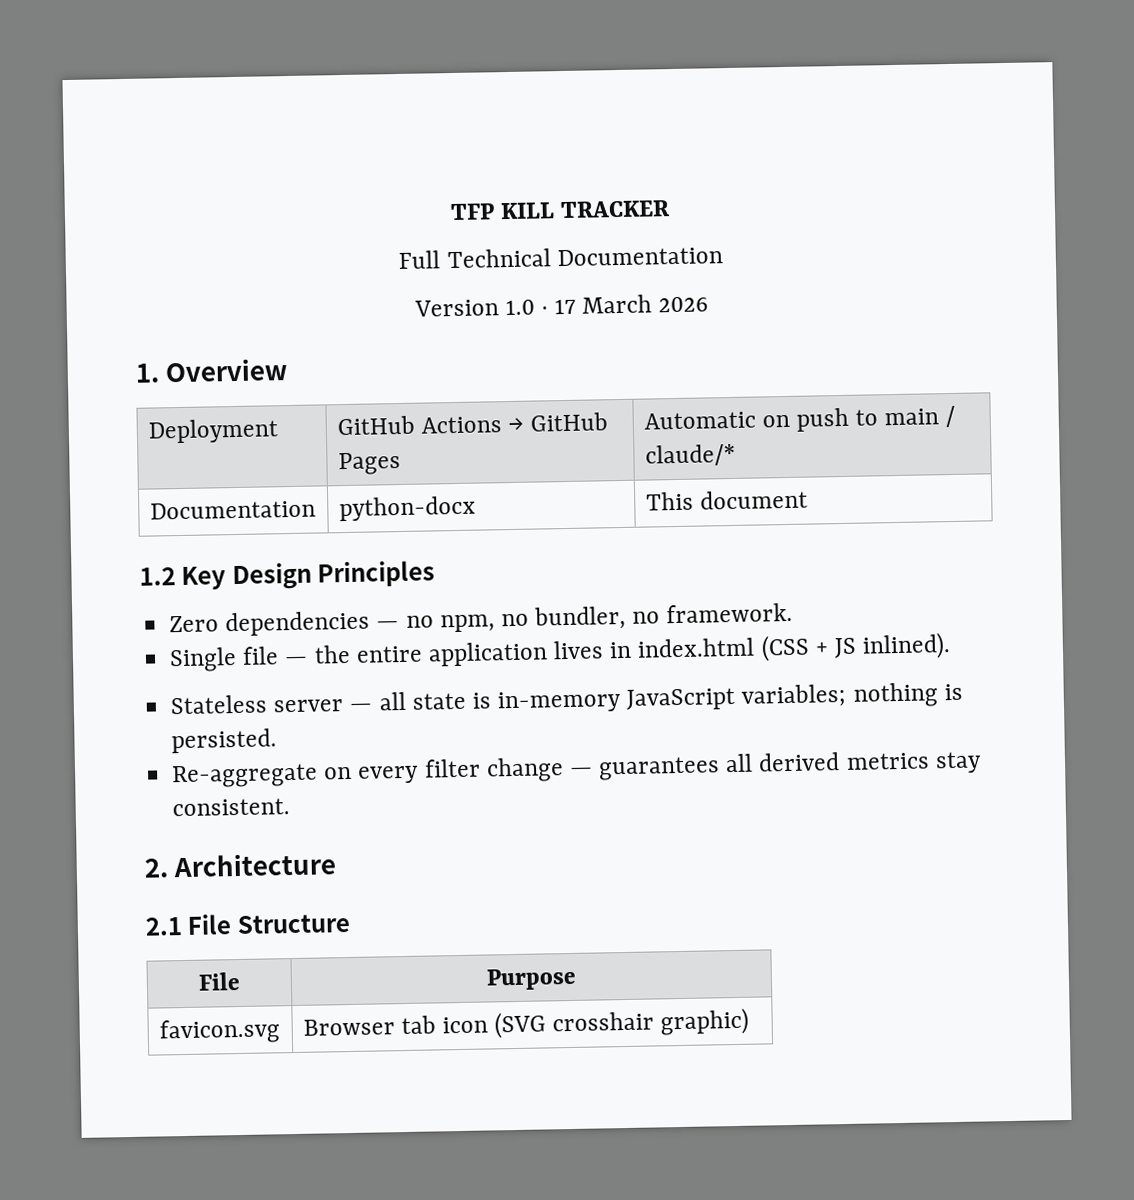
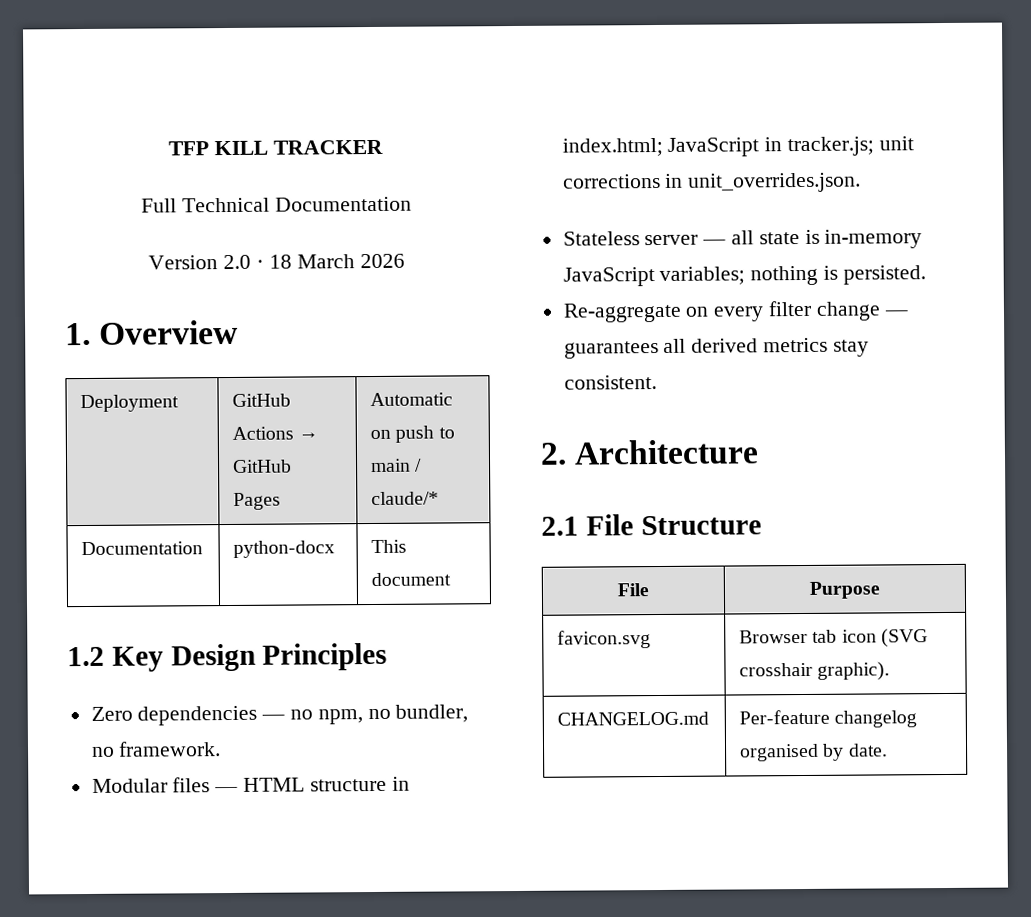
- Version 1.0 · 17 March 2026
+ Version 2.0 · 18 March 2026
- Single file — the entire application lives in index.html (CSS + JS inlined).
+ Modular files — HTML structure in index.html; JavaScript in tracker.js; unit corrections in unit_overrides.json.
- favicon.svg | Browser tab icon (SVG crosshair graphic)
+ favicon.svg | Browser tab icon (SVG crosshair graphic).
+ CHANGELOG.md | Per-feature changelog organised by date.

